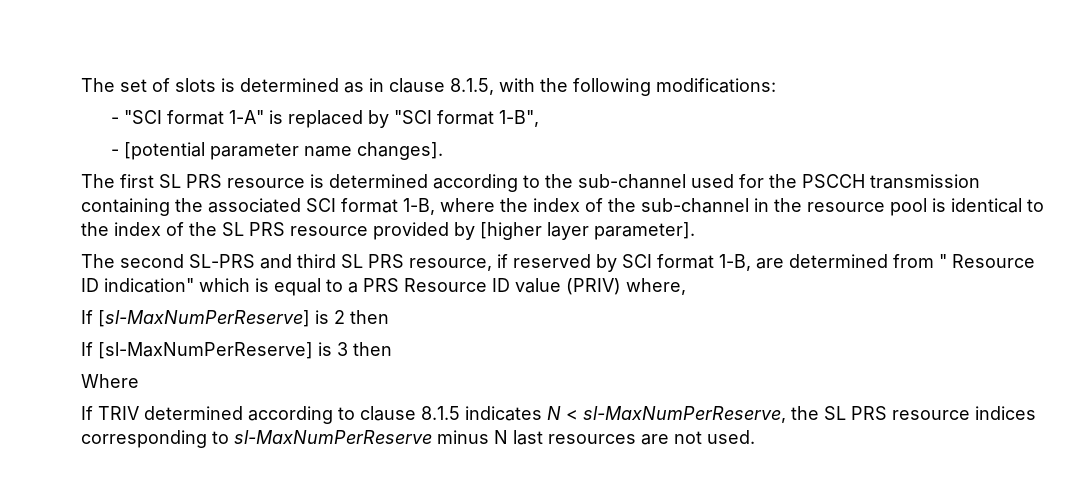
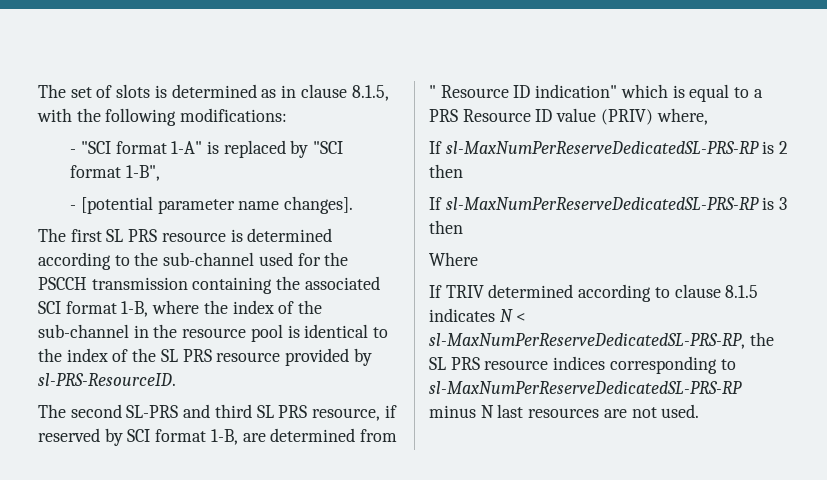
- The first SL PRS resource is determined according to the sub-channel used for the PSCCH transmission containing the associated SCI format 1-B, where the index of the sub-channel in the resource pool is identical to the index of the SL PRS resource provided by [higher layer parameter].
+ The first SL PRS resource is determined according to the sub-channel used for the PSCCH transmission containing the associated SCI format 1-B, where the index of the sub-channel in the resource pool is identical to the index of the SL PRS resource provided by sl-PRS-ResourceID.
- If [sl-MaxNumPerReserve] is 2 then
+ If sl-MaxNumPerReserveDedicatedSL-PRS-RP is 2 then
- If [sl-MaxNumPerReserve] is 3 then
+ If sl-MaxNumPerReserveDedicatedSL-PRS-RP is 3 then
- If TRIV determined according to clause 8.1.5 indicates N < sl-MaxNumPerReserve, the SL PRS resource indices corresponding to sl-MaxNumPerReserve minus N last resources are not used.
+ If TRIV determined according to clause 8.1.5 indicates N < sl-MaxNumPerReserveDedicatedSL-PRS-RP, the SL PRS resource indices corresponding to sl-MaxNumPerReserveDedicatedSL-PRS-RP minus N last resources are not used.

